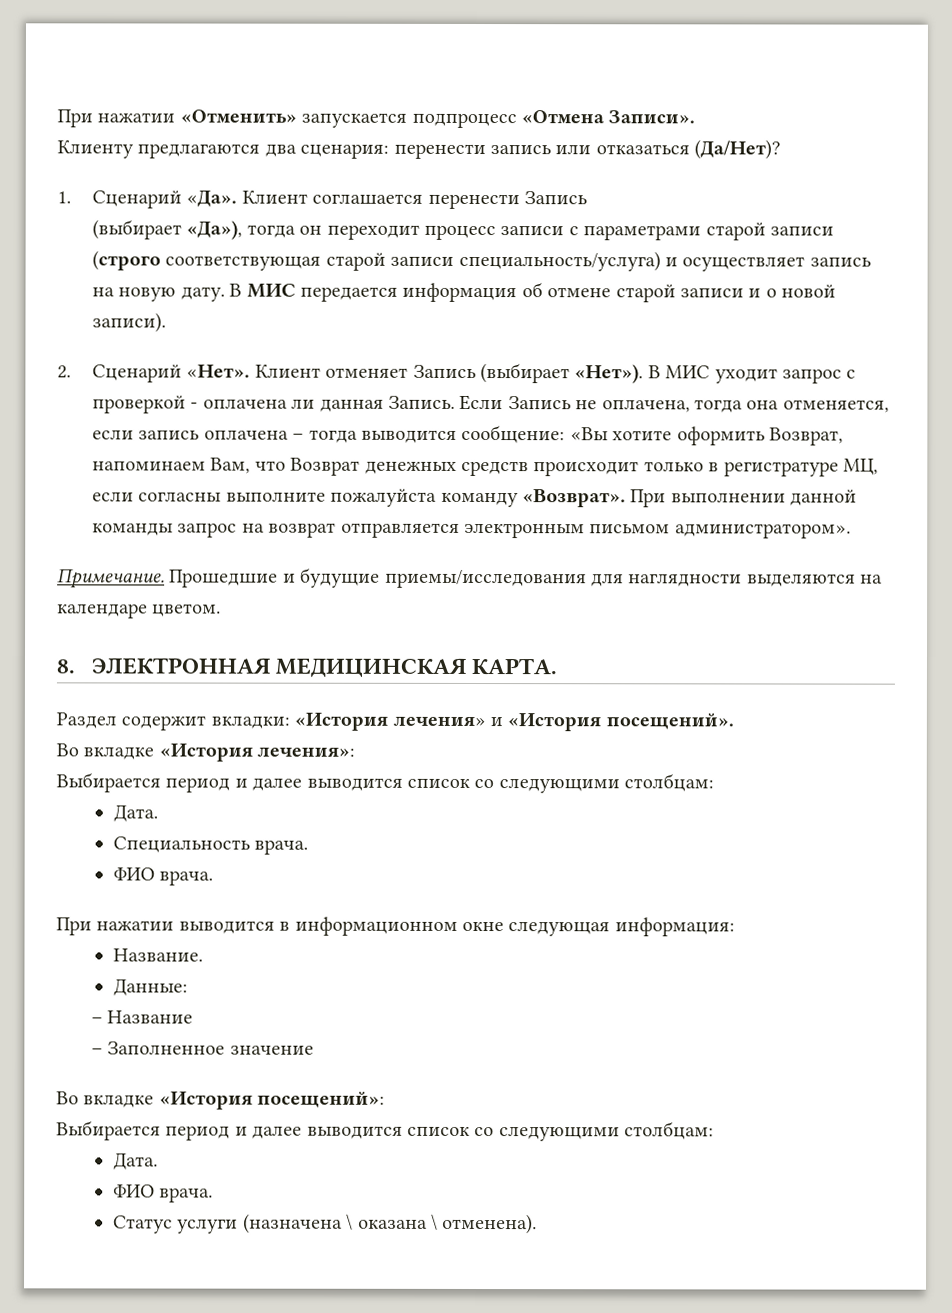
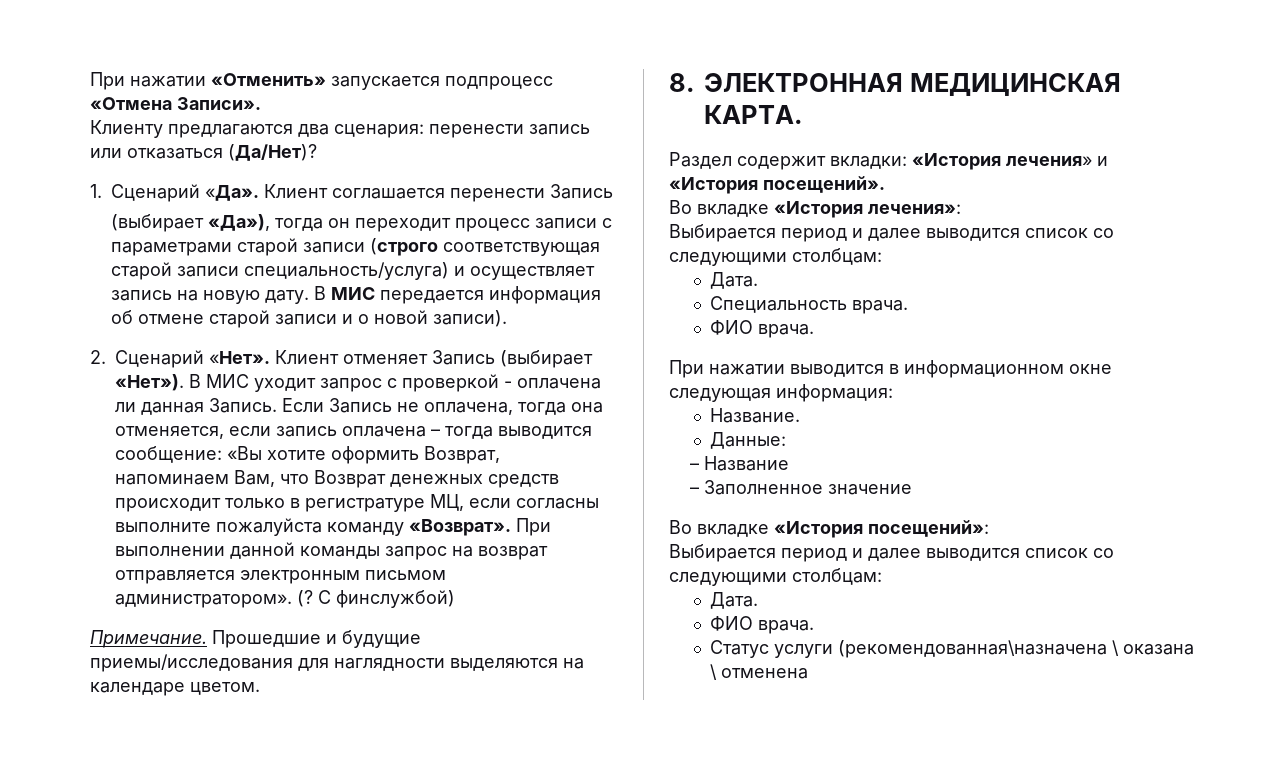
+ (? С финслужбой)
- Статус услуги (назначена \ оказана \ отменена).
+ Статус услуги (рекомендованная\назначена \ оказана \ отменена

